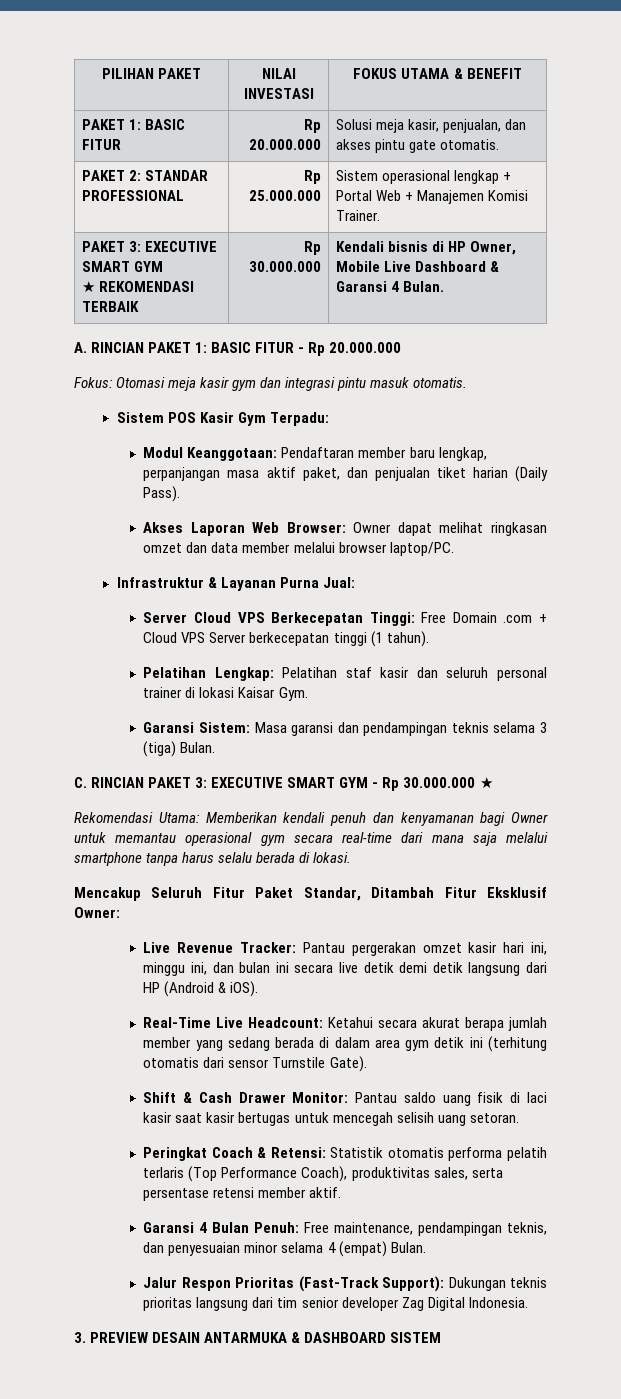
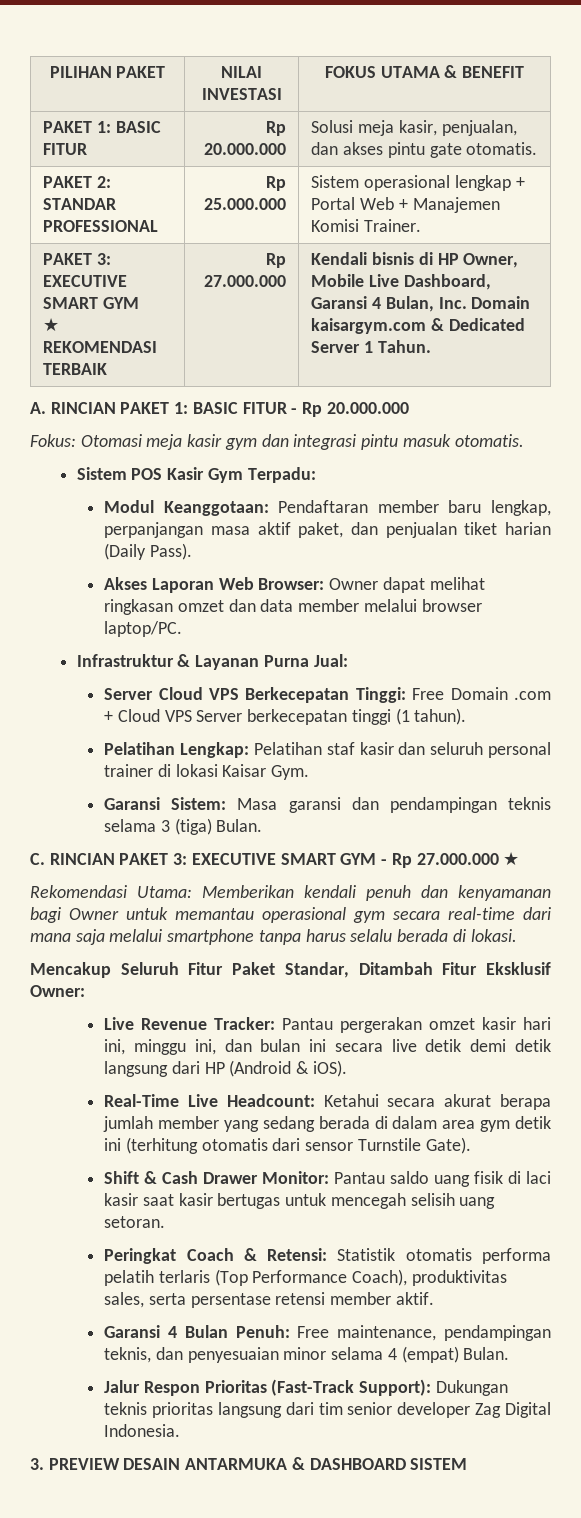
  PAKET 2: STANDAR PROFESSIONAL | Rp 25.000.000 | Sistem operasional lengkap + Portal Web + Manajemen Komisi Trainer.
  PAKET 3: EXECUTIVE SMART GYM
- ★ REKOMENDASI TERBAIK | Rp 30.000.000 | Kendali bisnis di HP Owner, Mobile Live Dashboard & Garansi 4 Bulan.
+ ★ REKOMENDASI TERBAIK | Rp 27.000.000 | Kendali bisnis di HP Owner, Mobile Live Dashboard, Garansi 4 Bulan, Inc. Domain kaisargym.com & Dedicated Server 1 Tahun.
- C. RINCIAN PAKET 3: EXECUTIVE SMART GYM - Rp 30.000.000 ★
+ C. RINCIAN PAKET 3: EXECUTIVE SMART GYM - Rp 27.000.000 ★

